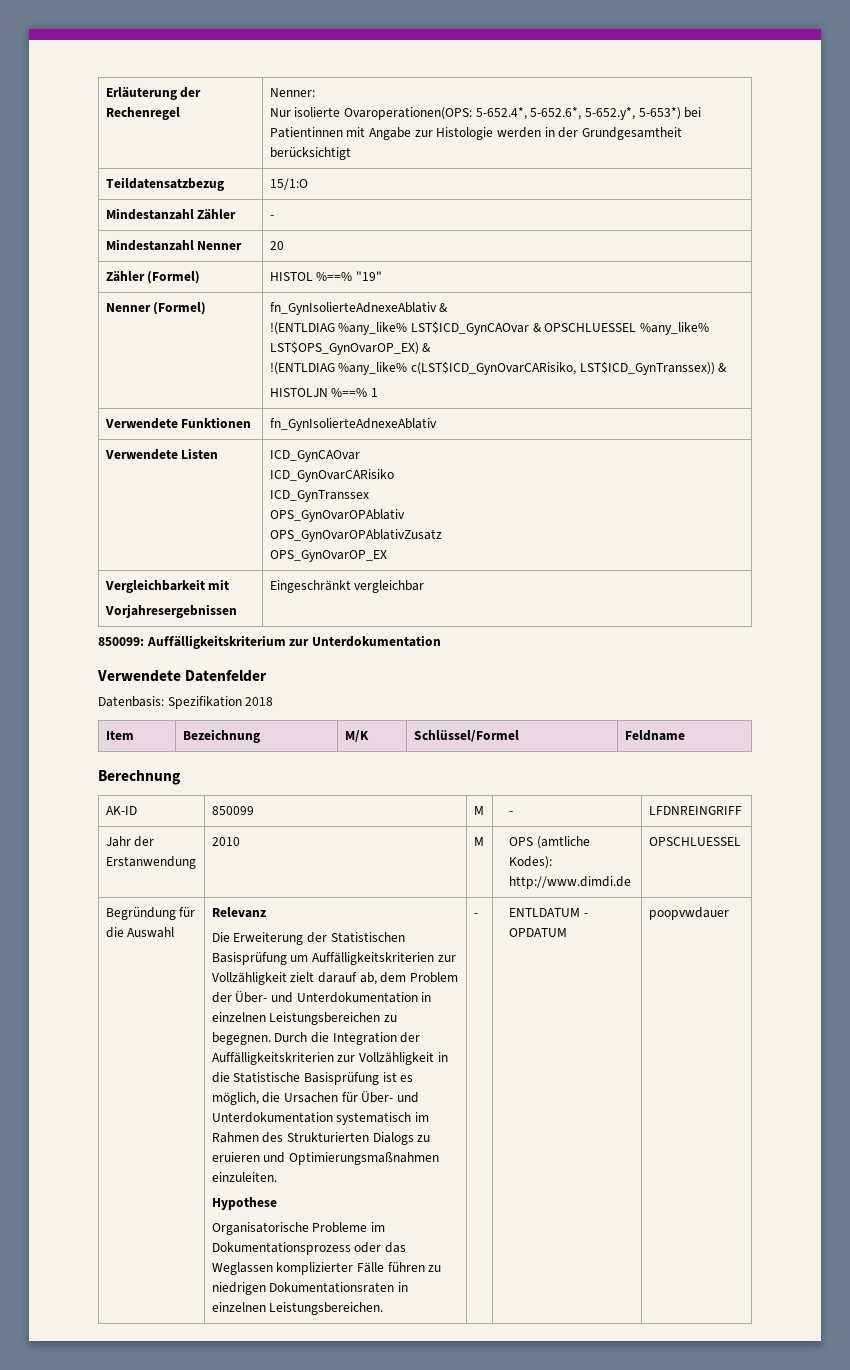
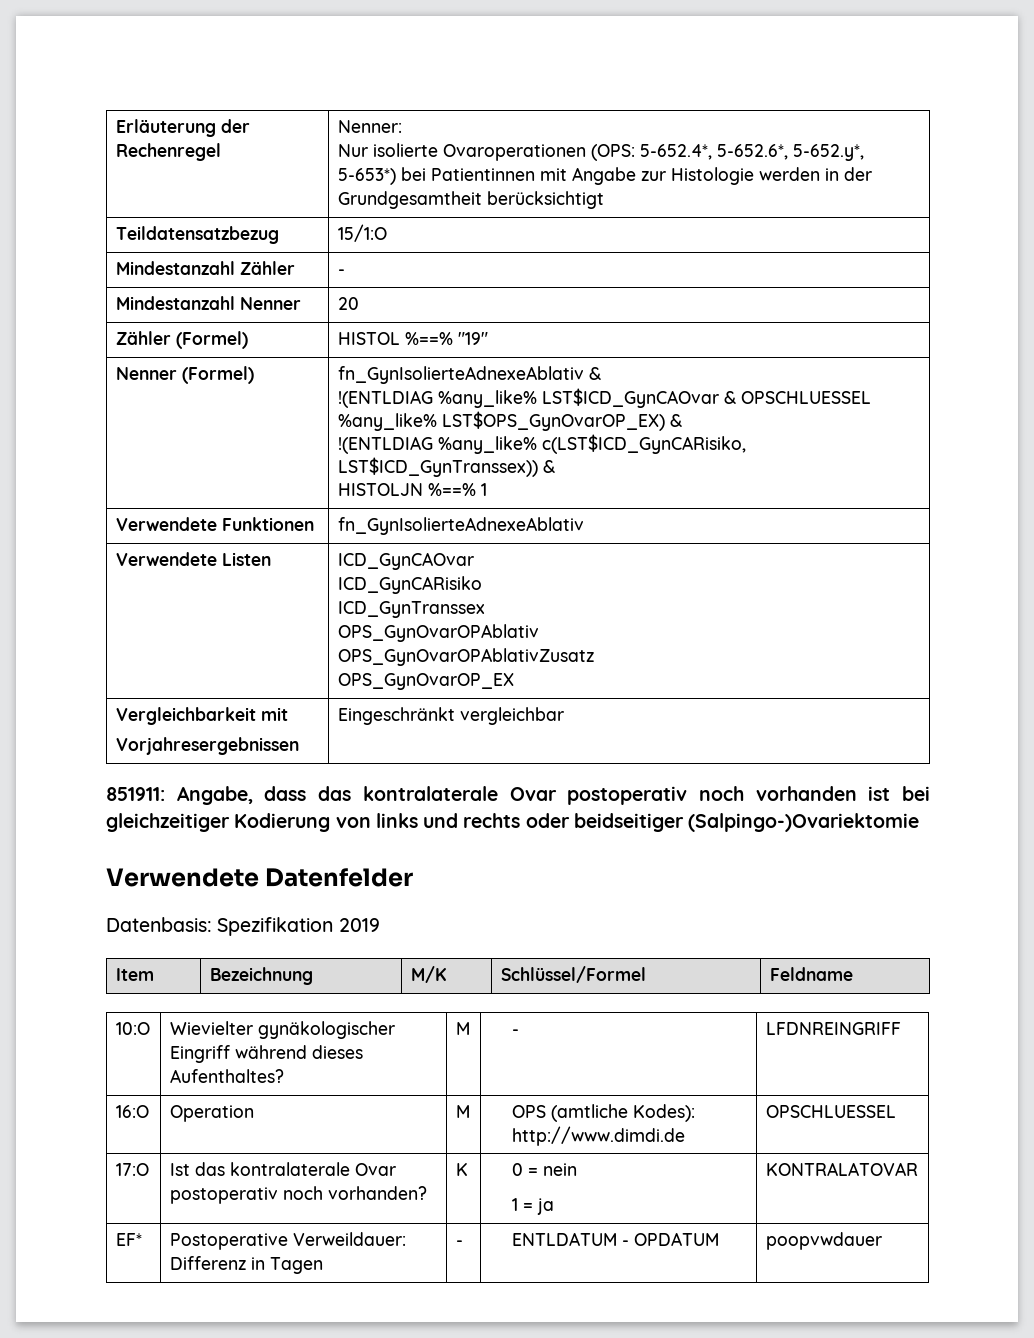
  Erläuterung der Rechenregel | Nenner:
- Nur isolierte Ovaroperationen(OPS: 5-652.4*, 5-652.6*, 5-652.y*, 5-653*) bei Patientinnen mit Angabe zur Histologie werden in der Grundgesamtheit berücksichtigt
+ Nur isolierte Ovaroperationen (OPS: 5-652.4*, 5-652.6*, 5-652.y*, 5-653*) bei Patientinnen mit Angabe zur Histologie werden in der Grundgesamtheit berücksichtigt
  Nenner (Formel) | fn_GynIsolierteAdnexeAblativ &
  !(ENTLDIAG %any_like% LST$ICD_GynCAOvar & OPSCHLUESSEL %any_like% LST$OPS_GynOvarOP_EX) &
- !(ENTLDIAG %any_like% c(LST$ICD_GynOvarCARisiko, LST$ICD_GynTranssex)) &
+ !(ENTLDIAG %any_like% c(LST$ICD_GynCARisiko, LST$ICD_GynTranssex)) &
  Verwendete Listen | ICD_GynCAOvar
- ICD_GynOvarCARisiko
+ ICD_GynCARisiko
- 850099: Auffälligkeitskriterium zur Unterdokumentation
+ 851911: Angabe, dass das kontralaterale Ovar postoperativ noch vorhanden ist bei gleichzeitiger Kodierung von links und rechts oder beidseitiger (Salpingo-)Ovariektomie
- Datenbasis: Spezifikation 2018
+ Datenbasis: Spezifikation 2019
- Berechnung
- AK-ID | 850099 | M | - | LFDNREINGRIFF
+ 10:O | Wievielter gynäkologischer Eingriff während dieses Aufenthaltes? | M | - | LFDNREINGRIFF
- Jahr der Erstanwendung | 2010 | M | OPS (amtliche Kodes): http://www.dimdi.de | OPSCHLUESSEL
+ 16:O | Operation | M | OPS (amtliche Kodes): http://www.dimdi.de | OPSCHLUESSEL
- Begründung für die Auswahl | Relevanz
- Die Erweiterung der Statistischen Basisprüfung um Auffälligkeitskriterien zur Vollzähligkeit zielt darauf ab, dem Problem der Über- und Unterdokumentation in einzelnen Leistungsbereichen zu begegnen. Durch die Integration der Auffälligkeitskriterien zur Vollzähligkeit in die Statistische Basisprüfung ist es möglich, die Ursachen für Über- und Unterdokumentation systematisch im Rahmen des Strukturierten Dialogs zu eruieren und Optimierungsmaßnahmen einzuleiten.
- Hypothese
- Organisatorische Probleme im Dokumentationsprozess oder das Weglassen komplizierter Fälle führen zu niedrigen Dokumentationsraten in einzelnen Leistungsbereichen. | - | ENTLDATUM - OPDATUM | poopvwdauer
+ 17:O | Ist das kontralaterale Ovar postoperativ noch vorhanden? | K | 0 = nein
+ 1 = ja | KONTRALATOVAR
+ EF* | Postoperative Verweildauer: Differenz in Tagen | - | ENTLDATUM - OPDATUM | poopvwdauer

